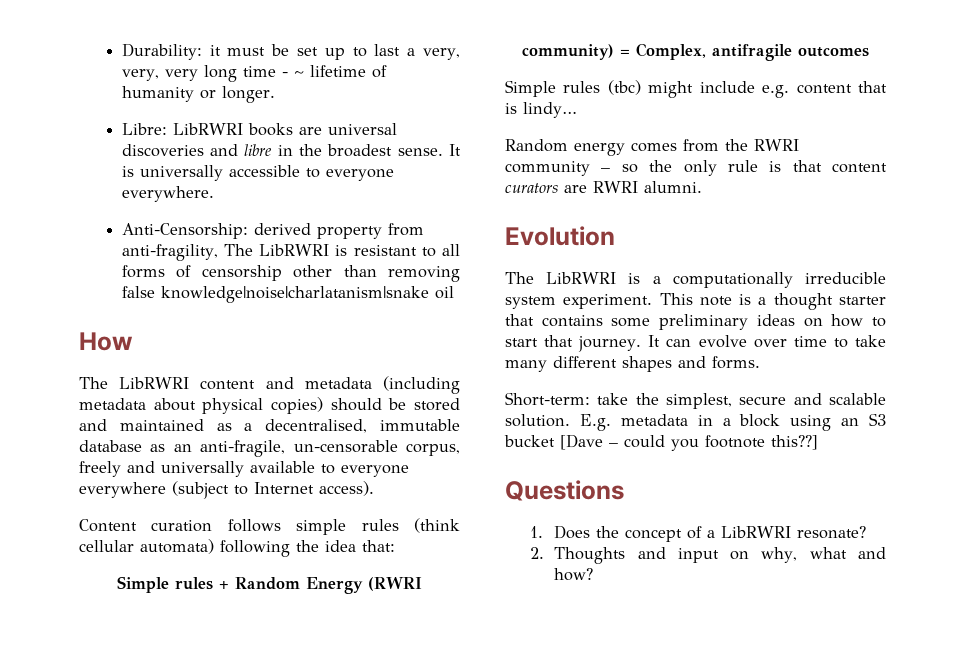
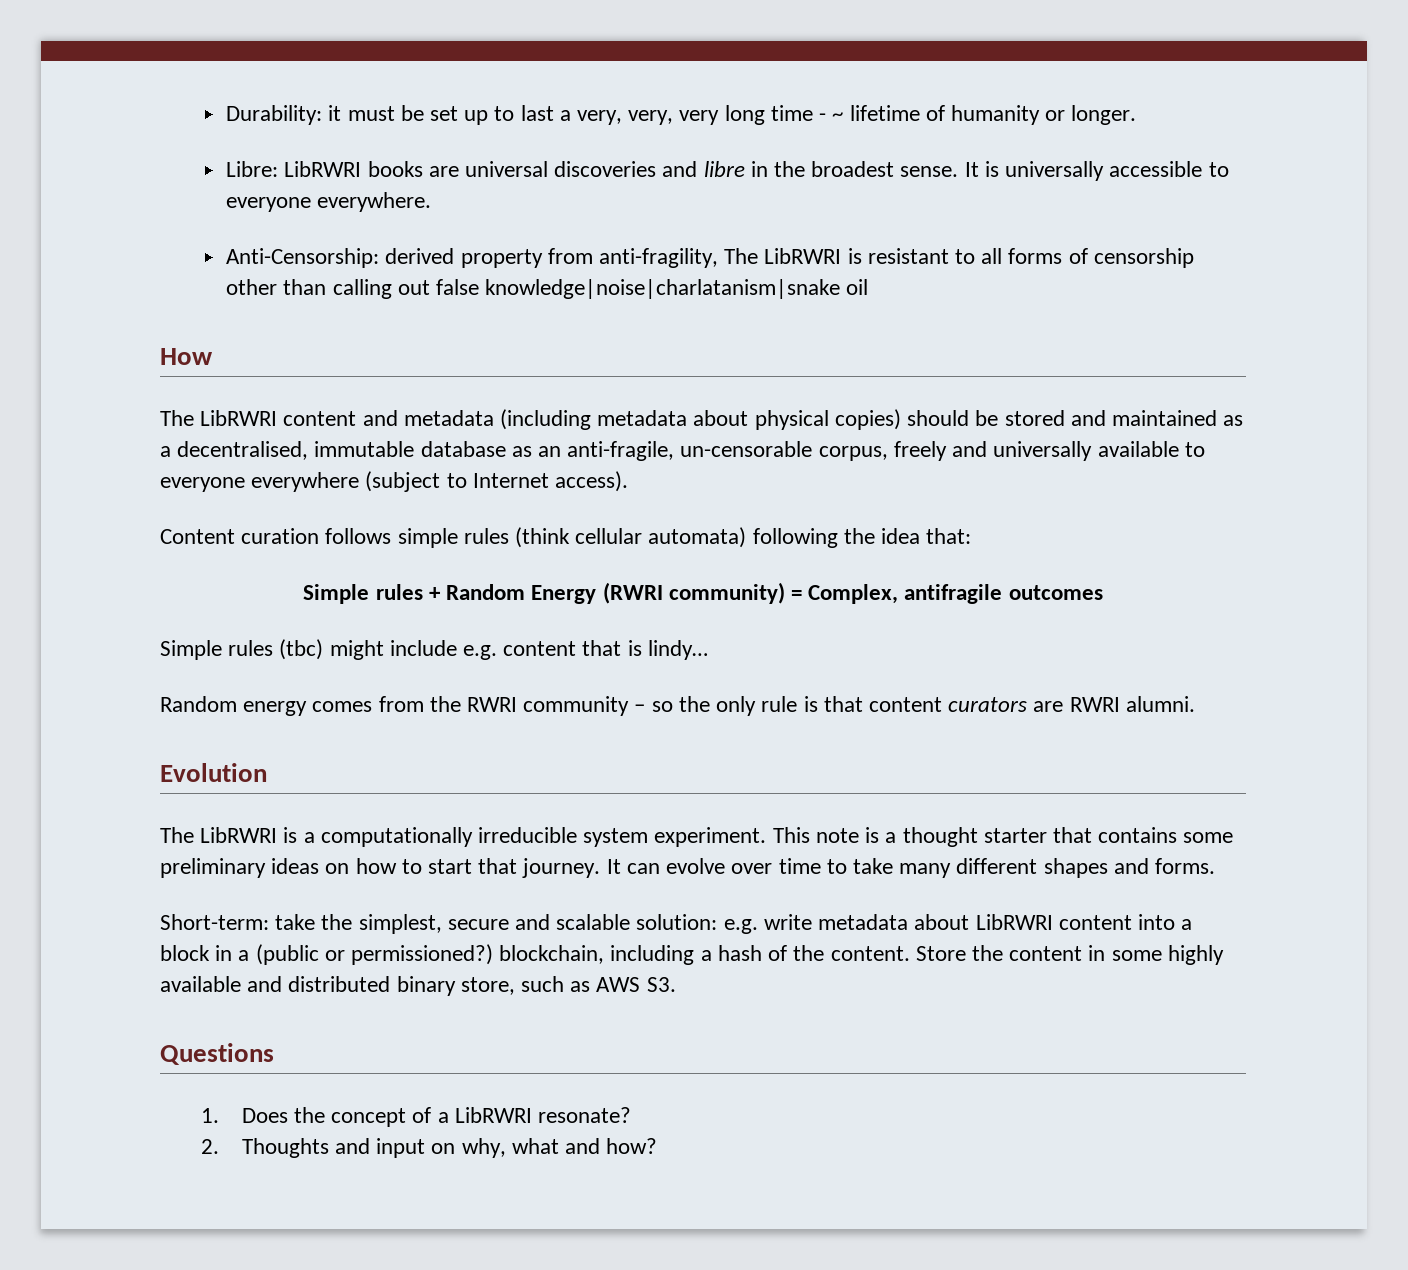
- Anti-Censorship: derived property from anti-fragility, The LibRWRI is resistant to all forms of censorship other than removing false knowledge|noise|charlatanism|snake oil
+ Anti-Censorship: derived property from anti-fragility, The LibRWRI is resistant to all forms of censorship other than calling out false knowledge|noise|charlatanism|snake oil
- Short-term: take the simplest, secure and scalable solution. E.g. metadata in a block using an S3 bucket [Dave – could you footnote this??]
+ Short-term: take the simplest, secure and scalable solution: e.g. write metadata about LibRWRI content into a block in a (public or permissioned?) blockchain, including a hash of the content. Store the content in some highly available and distributed binary store, such as AWS S3.

